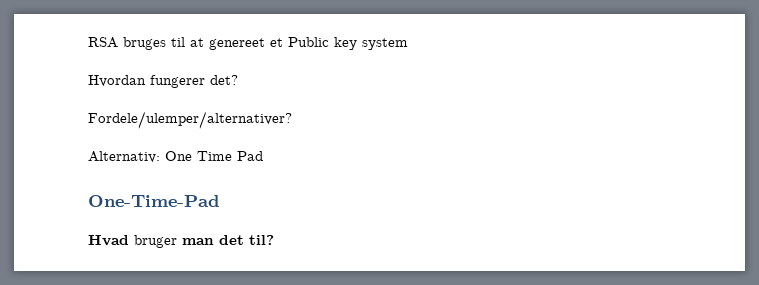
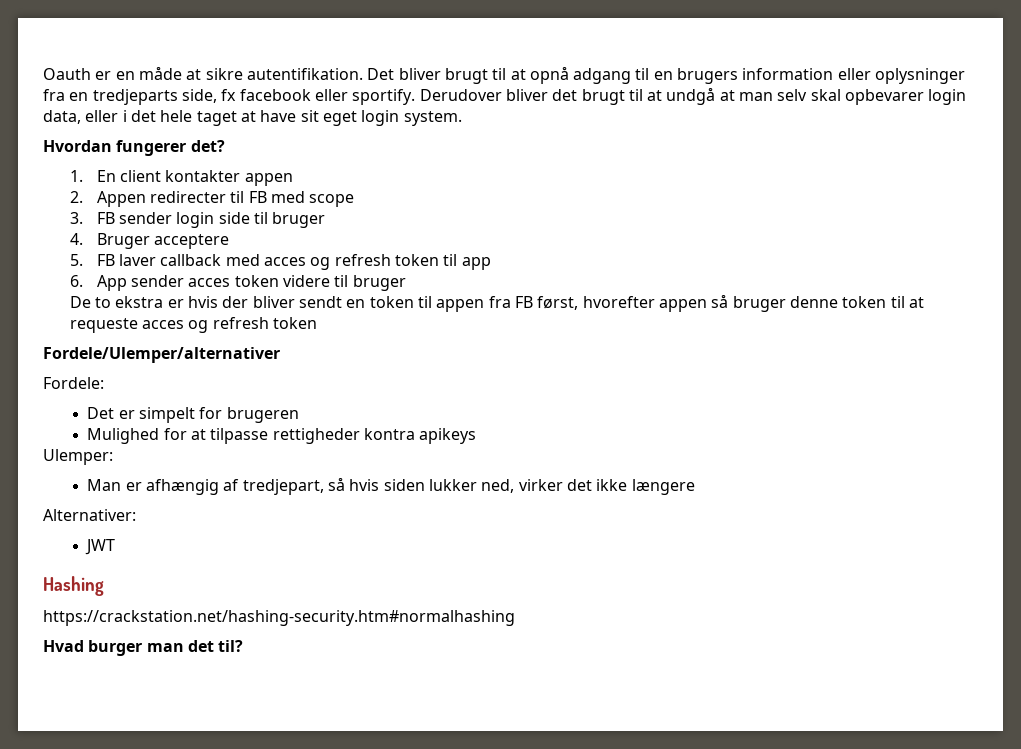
- RSA bruges til at genereet et Public key system
+ Oauth er en måde at sikre autentifikation. Det bliver brugt til at opnå adgang til en brugers information eller oplysninger fra en tredjeparts side, fx facebook eller sportify. Derudover bliver det brugt til at undgå at man selv skal opbevarer login data, eller i det hele taget at have sit eget login system.
  Hvordan fungerer det?
- Fordele/ulemper/alternativer?
- Alternativ: One Time Pad
- One-Time-Pad
+ 1. En client kontakter appen
+ 2. Appen redirecter til FB med scope
+ 3. FB sender login side til bruger
+ 4. Bruger acceptere
+ 5. FB laver callback med acces og refresh token til app
+ 6. App sender acces token videre til bruger
+ De to ekstra er hvis der bliver sendt en token til appen fra FB først, hvorefter appen så bruger denne token til at requeste acces og refresh token
+ Fordele/Ulemper/alternativer
+ Fordele:
+ Det er simpelt for brugeren
+ Mulighed for at tilpasse rettigheder kontra apikeys
+ Ulemper:
+ Man er afhængig af tredjepart, så hvis siden lukker ned, virker det ikke længere
+ Alternativer:
+ JWT
+ Hashing
+ https://crackstation.net/hashing-security.htm#normalhashing
- Hvad bruger man det til?
+ Hvad burger man det til?

